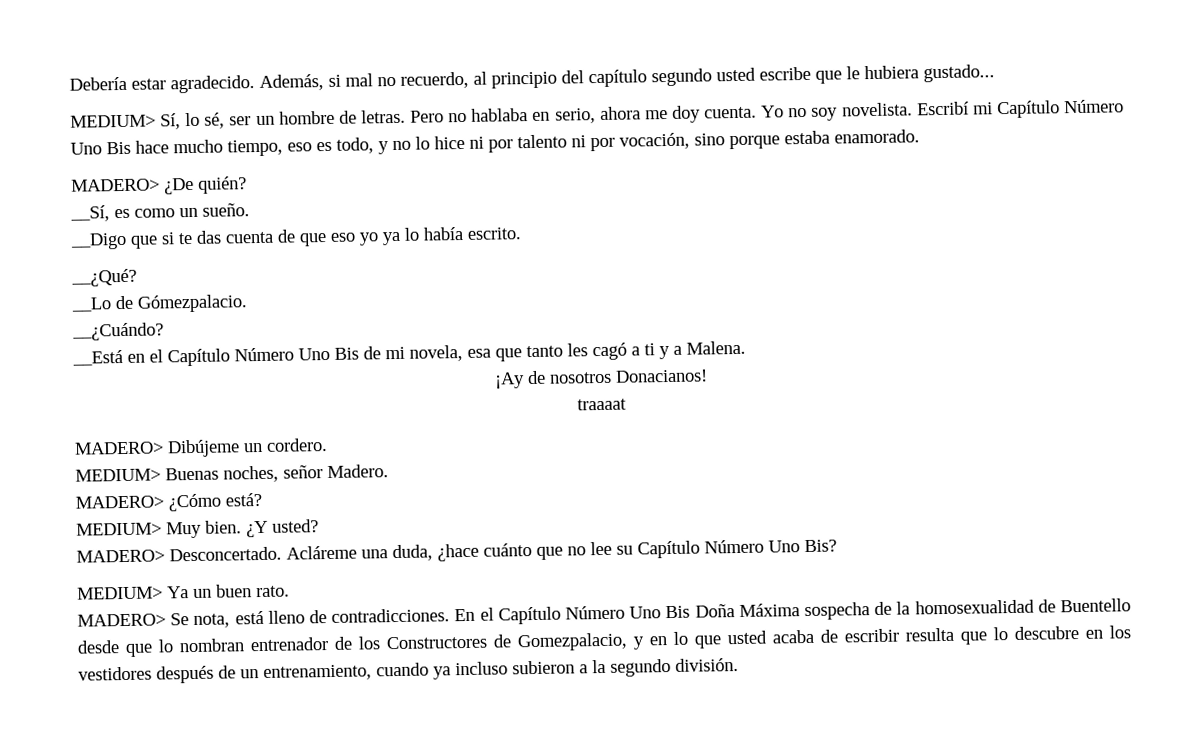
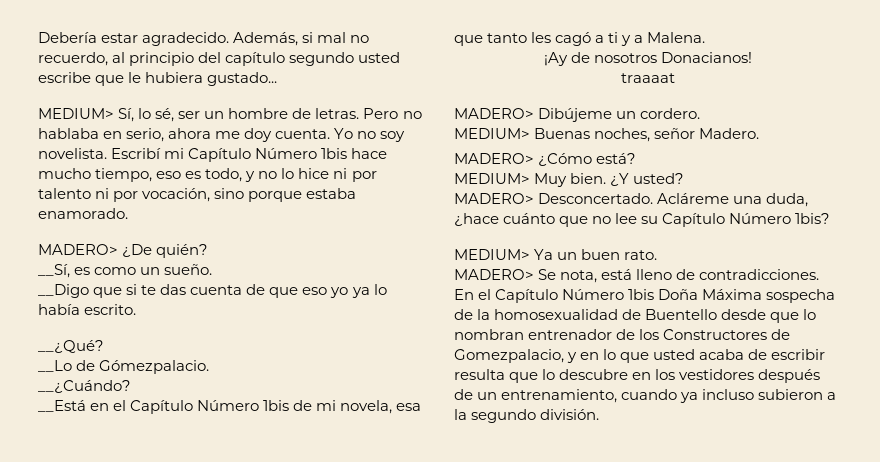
- Escribí mi Capítulo Número Uno Bis hace mucho tiempo, eso es todo, y no lo hice ni por talento ni por vocación, sino porque estaba enamorado.
+ Escribí mi Capítulo Número 1bis hace mucho tiempo, eso es todo, y no lo hice ni por talento ni por vocación, sino porque estaba enamorado.
- __Está en el Capítulo Número Uno Bis de mi novela, esa que tanto les cagó a ti y a Malena.
+ __Está en el Capítulo Número 1bis de mi novela, esa que tanto les cagó a ti y a Malena.
- Acláreme una duda, ¿hace cuánto que no lee su Capítulo Número Uno Bis?
+ Acláreme una duda, ¿hace cuánto que no lee su Capítulo Número 1bis?
- En el Capítulo Número Uno Bis Doña Máxima sospecha de la homosexualidad de Buentello desde que lo nombran entrenador de los Constructores de Gomezpalacio, y en lo que usted acaba de escribir resulta que lo descubre en los vestidores después de un entrenamiento, cuando ya incluso subieron a la segundo división.
+ En el Capítulo Número 1bis Doña Máxima sospecha de la homosexualidad de Buentello desde que lo nombran entrenador de los Constructores de Gomezpalacio, y en lo que usted acaba de escribir resulta que lo descubre en los vestidores después de un entrenamiento, cuando ya incluso subieron a la segundo división.

